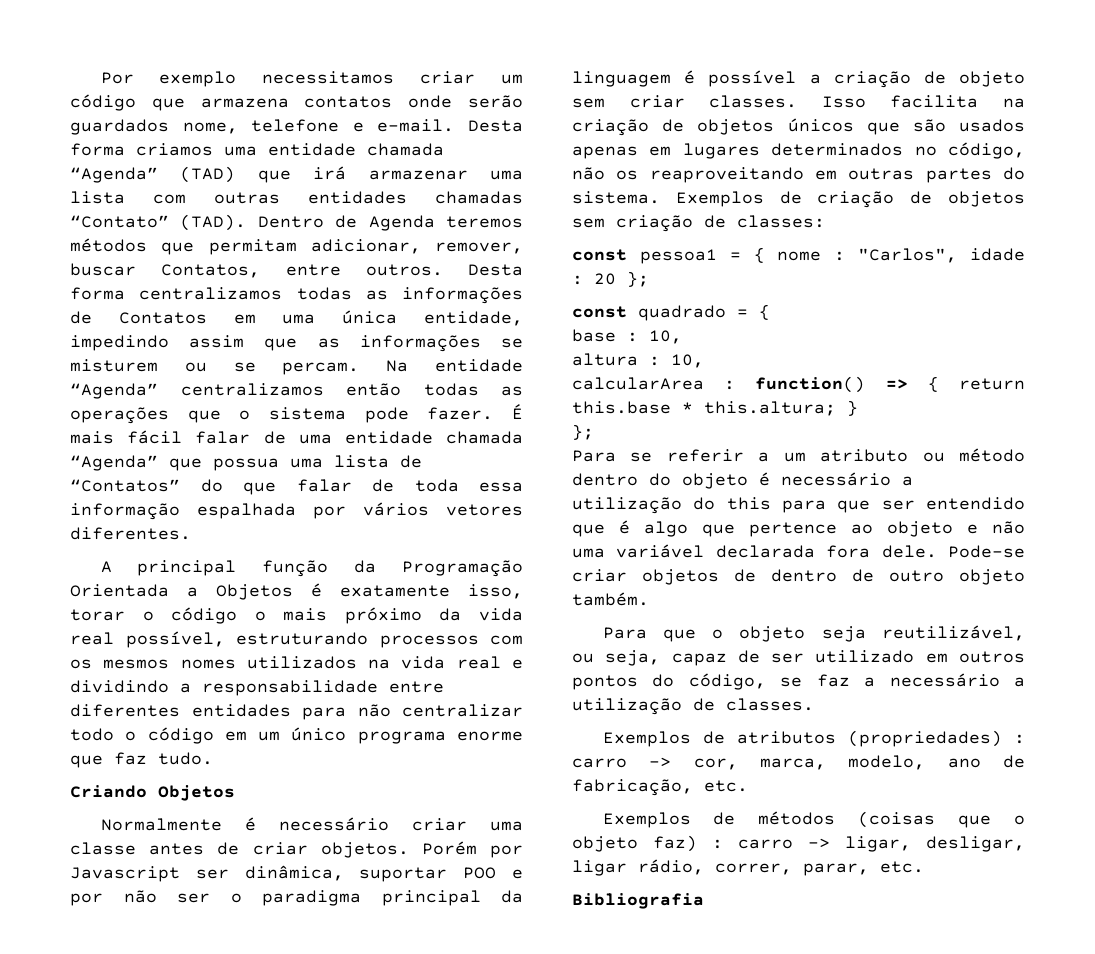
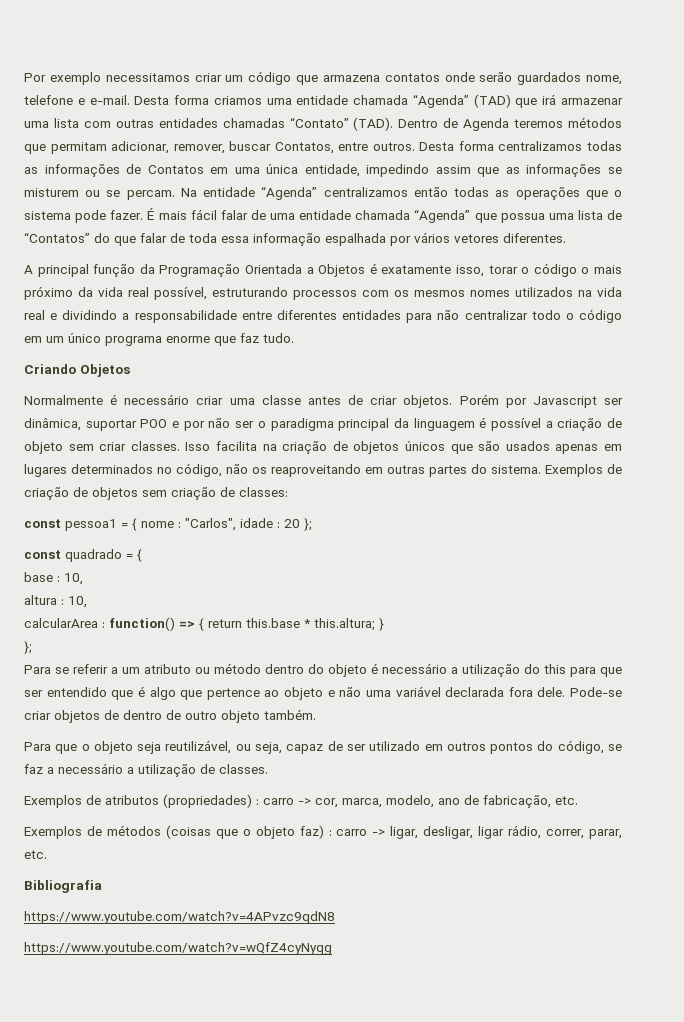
+ https://www.youtube.com/watch?v=4APvzc9qdN8
+ https://www.youtube.com/watch?v=wQfZ4cyNyqg

